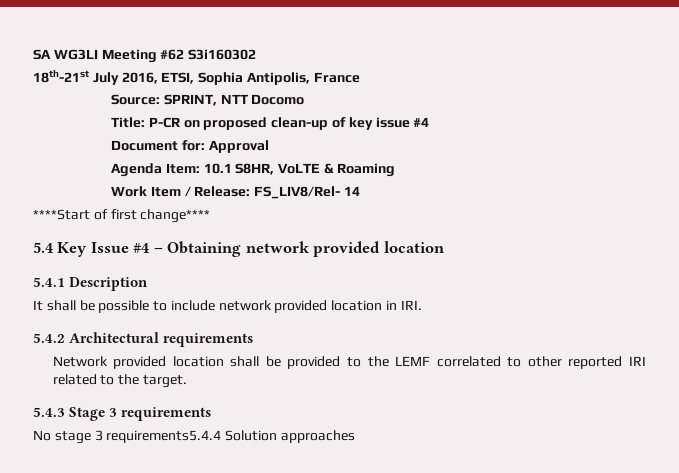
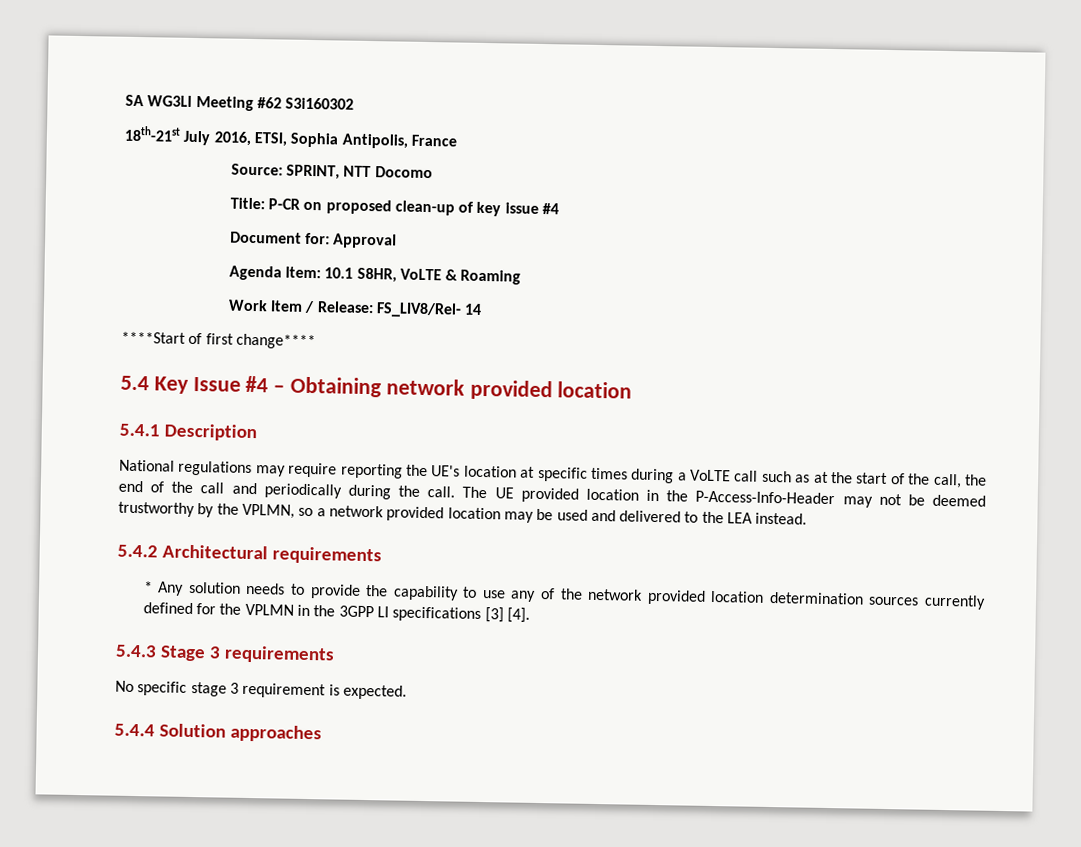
- It shall be possible to include network provided location in IRI.
+ National regulations may require reporting the UE's location at specific times during a VoLTE call such as at the start of the call, the end of the call and periodically during the call. The UE provided location in the P-Access-Info-Header may not be deemed trustworthy by the VPLMN, so a network provided location may be used and delivered to the LEA instead.
  5.4.2 Architectural requirements
- Network provided location shall be provided to the LEMF correlated to other reported IRI related to the target.
+ * Any solution needs to provide the capability to use any of the network provided location determination sources currently defined for the VPLMN in the 3GPP LI specifications [3] [4].
- No stage 3 requirements5.4.4 Solution approaches
+ No specific stage 3 requirement is expected.
+ 5.4.4 Solution approaches

